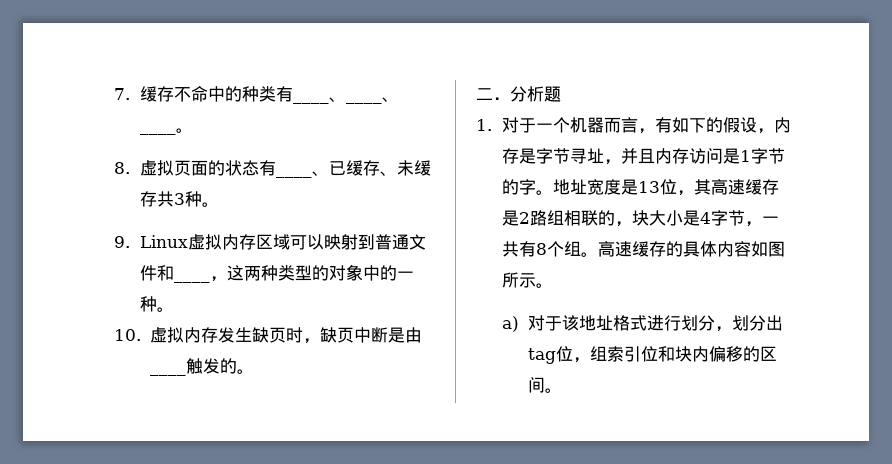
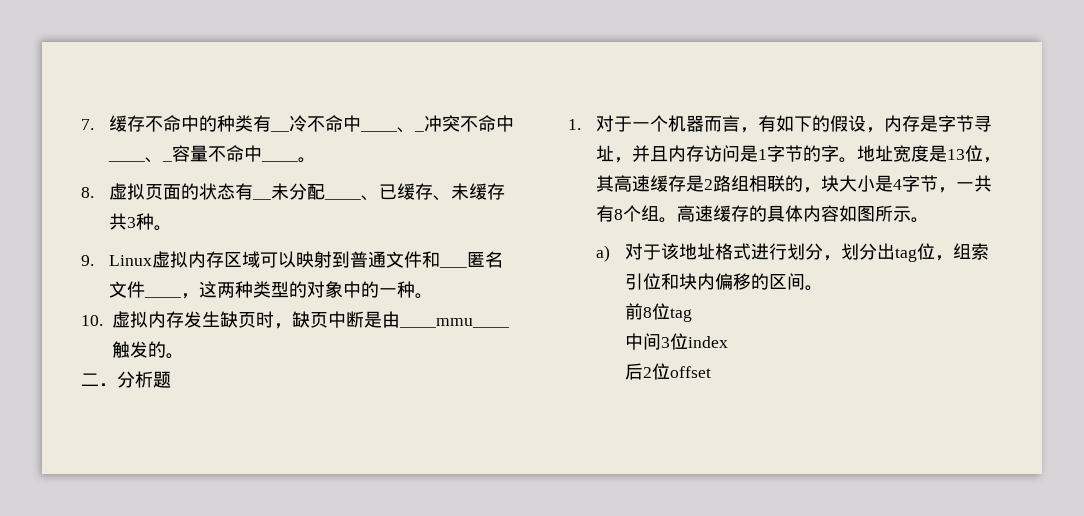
- 7.缓存不命中的种类有____、____、____。
+ 7.缓存不命中的种类有__冷不命中____、_冲突不命中____、_容量不命中____。
- 8.虚拟页面的状态有____、已缓存、未缓存共3种。
+ 8.虚拟页面的状态有__未分配____、已缓存、未缓存共3种。
- 9. Linux虚拟内存区域可以映射到普通文件和____，这两种类型的对象中的一种。
+ 9. Linux虚拟内存区域可以映射到普通文件和___匿名文件____，这两种类型的对象中的一种。
- 10.虚拟内存发生缺页时，缺页中断是由____触发的。
+ 10.虚拟内存发生缺页时，缺页中断是由____mmu____触发的。
+ 前8位tag
+ 中间3位index
+ 后2位offset

